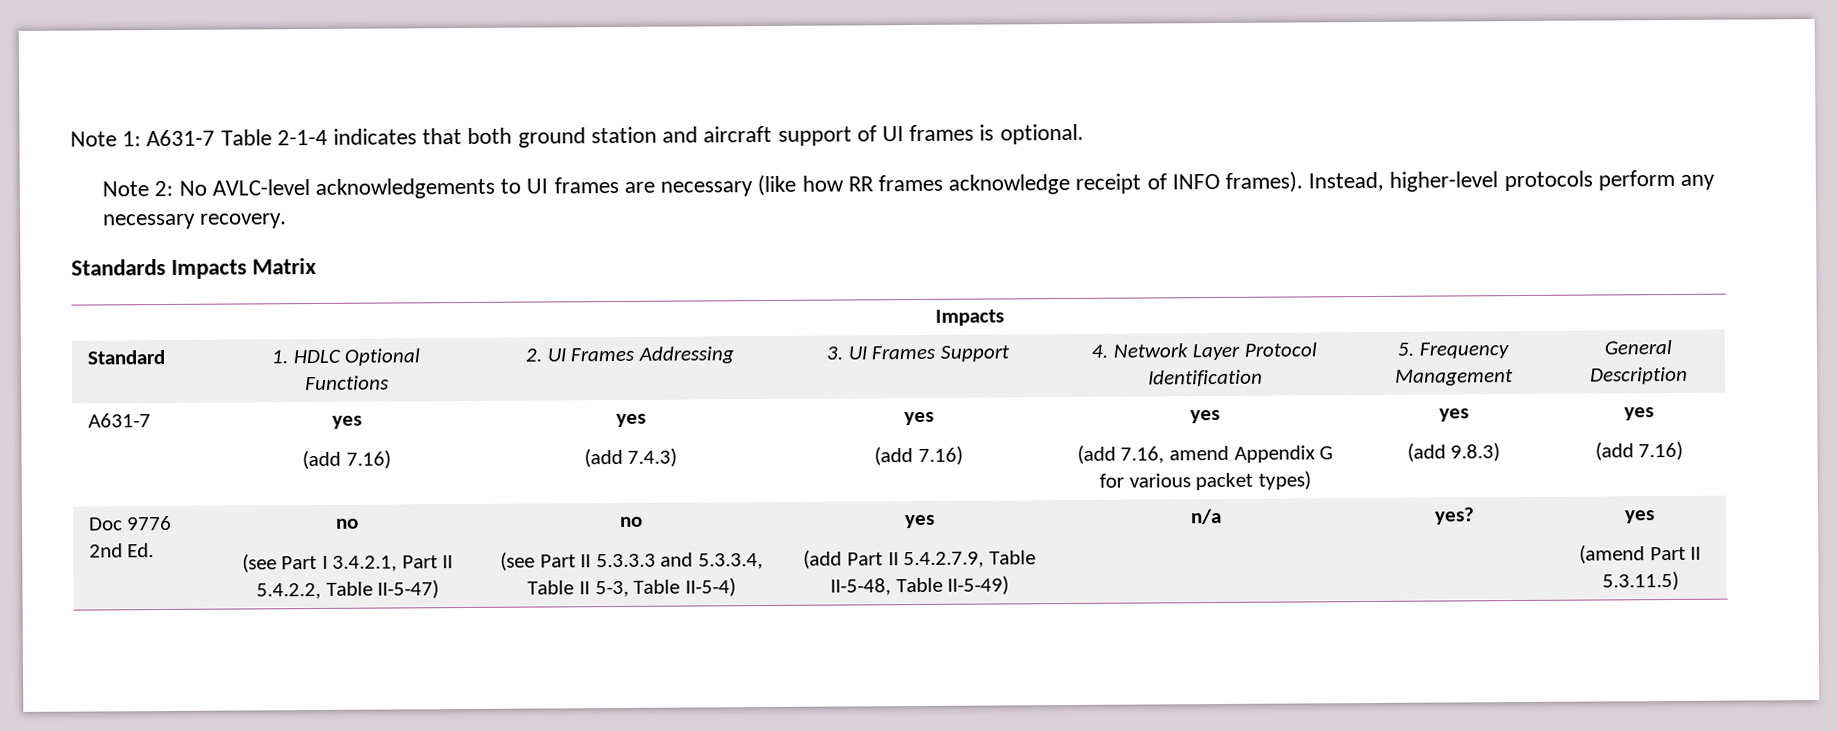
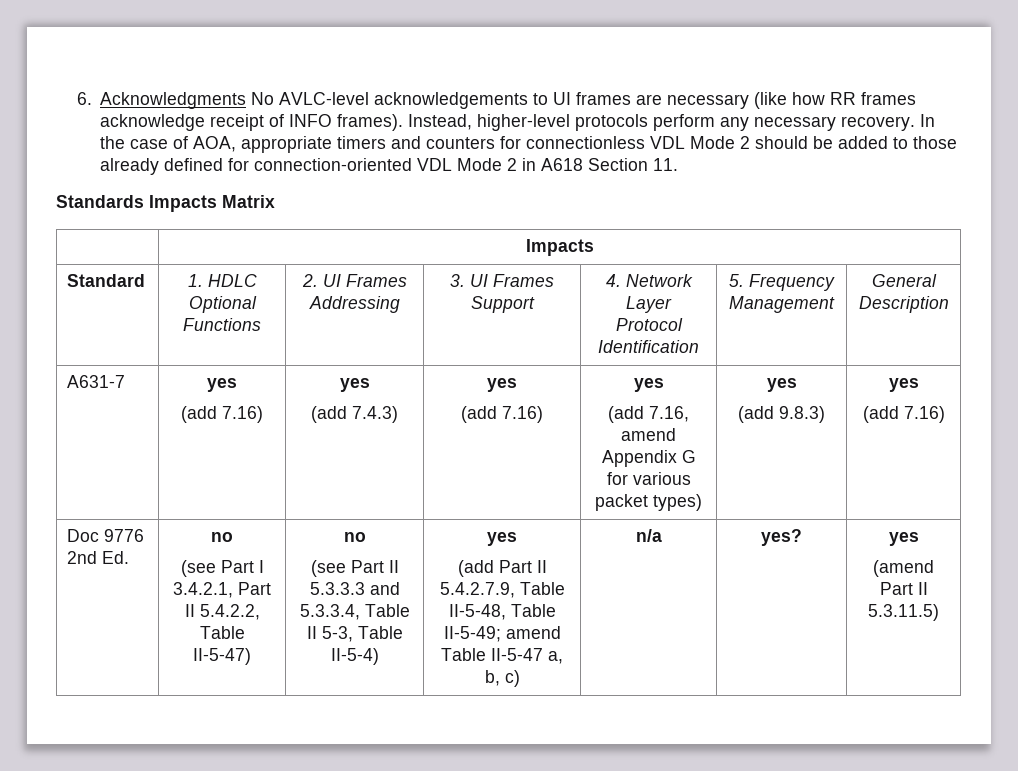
- Note 1: A631-7 Table 2-1-4 indicates that both ground station and aircraft support of UI frames is optional.
- Note 2: No AVLC-level acknowledgements to UI frames are necessary (like how RR frames acknowledge receipt of INFO frames).
+ 6. Acknowledgments No AVLC-level acknowledgements to UI frames are necessary (like how RR frames acknowledge receipt of INFO frames).
+ In the case of AOA, appropriate timers and counters for connectionless VDL Mode 2 should be added to those already defined for connection-oriented VDL Mode 2 in A618 Section 11.
- (add Part II 5.4.2.7.9, Table II-5-48, Table II-5-49)
+ (add Part II 5.4.2.7.9, Table II-5-48, Table II-5-49; amend Table II-5-47 a, b, c)

